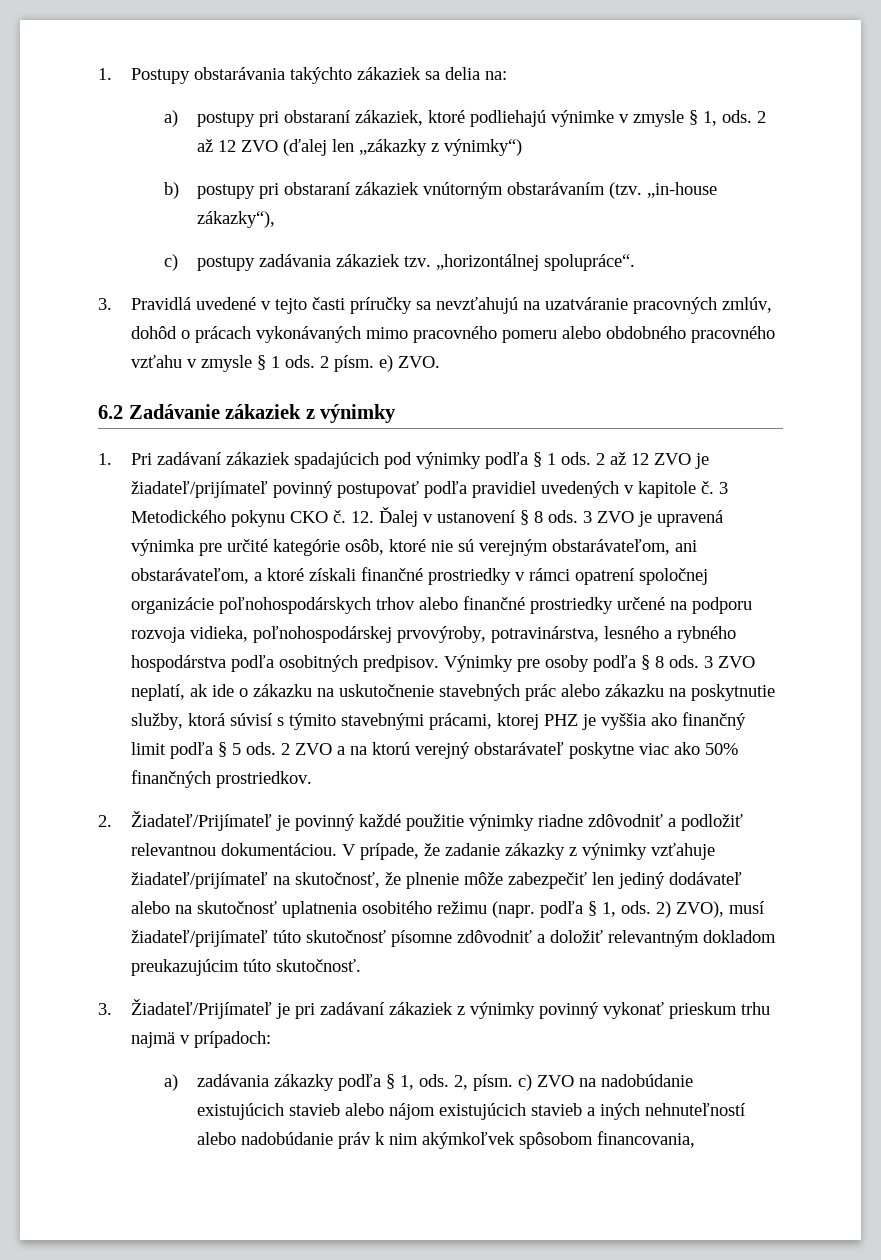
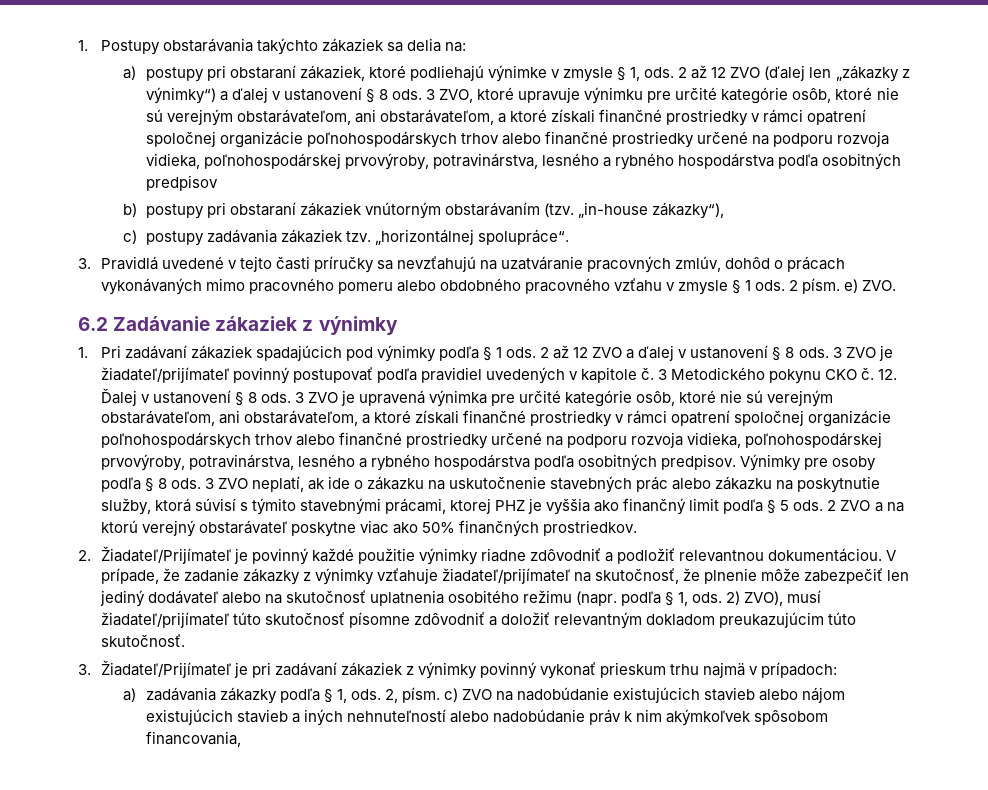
- 2 až 12 ZVO (ďalej len „zákazky z výnimky“)
+ 2 až 12 ZVO (ďalej len „zákazky z výnimky“) a ďalej v ustanovení § 8 ods. 3 ZVO, ktoré upravuje výnimku pre určité kategórie osôb, ktoré nie sú verejným obstarávateľom, ani obstarávateľom, a ktoré získali finančné prostriedky v rámci opatrení spoločnej organizácie poľnohospodárskych trhov alebo finančné prostriedky určené na podporu rozvoja vidieka, poľnohospodárskej prvovýroby, potravinárstva, lesného a rybného hospodárstva podľa osobitných predpisov
- 2 až 12 ZVO je žiadateľ/prijímateľ povinný postupovať podľa pravidiel uvedených v kapitole č.
+ 2 až 12 ZVO a ďalej v ustanovení § 8 ods. 3 ZVO je žiadateľ/prijímateľ povinný postupovať podľa pravidiel uvedených v kapitole č.

